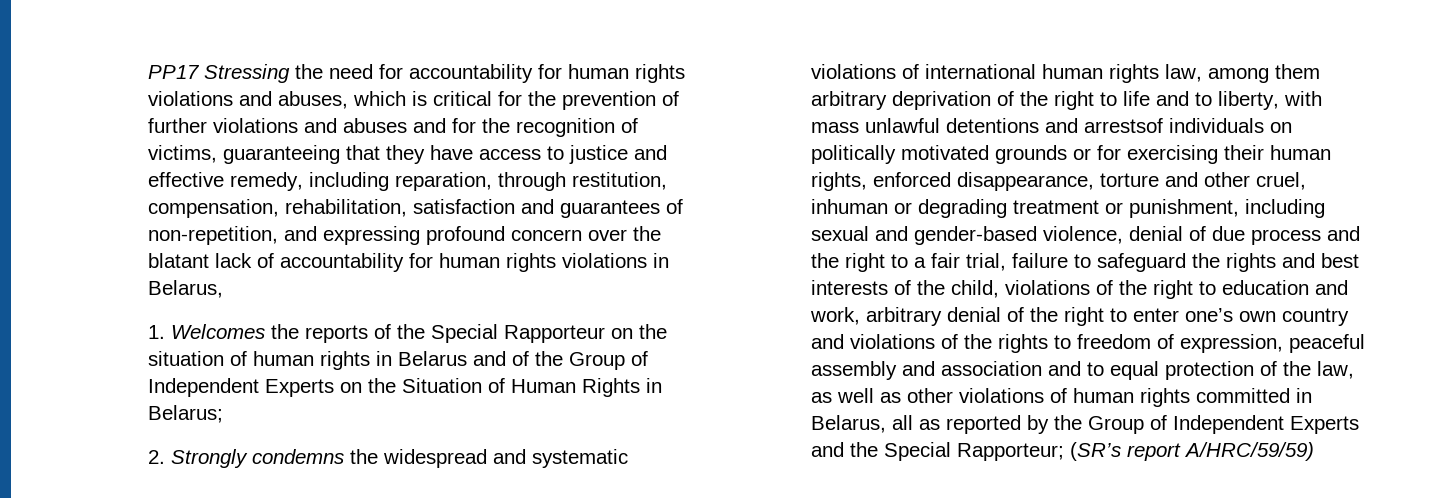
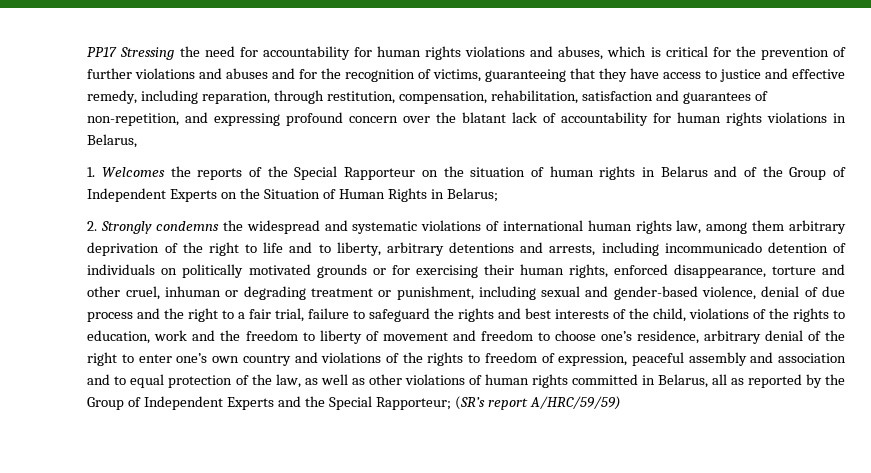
- 2. Strongly condemns the widespread and systematic violations of international human rights law, among them arbitrary deprivation of the right to life and to liberty, with mass unlawful detentions and arrestsof individuals on politically motivated grounds or for exercising their human rights, enforced disappearance, torture and other cruel, inhuman or degrading treatment or punishment, including sexual and gender-based violence, denial of due process and the right to a fair trial, failure to safeguard the rights and best interests of the child, violations of the right to education and work, arbitrary denial of the right to enter one’s own country and violations of the rights to freedom of expression, peaceful assembly and association and to equal protection of the law, as well as other violations of human rights committed in Belarus, all as reported by the Group of Independent Experts and the Special Rapporteur;
+ 2. Strongly condemns the widespread and systematic violations of international human rights law, among them arbitrary deprivation of the right to life and to liberty, arbitrary detentions and arrests, including incommunicado detention of individuals on politically motivated grounds or for exercising their human rights, enforced disappearance, torture and other cruel, inhuman or degrading treatment or punishment, including sexual and gender-based violence, denial of due process and the right to a fair trial, failure to safeguard the rights and best interests of the child, violations of the rights to education, work and the freedom to liberty of movement and freedom to choose one’s residence, arbitrary denial of the right to enter one’s own country and violations of the rights to freedom of expression, peaceful assembly and association and to equal protection of the law, as well as other violations of human rights committed in Belarus, all as reported by the Group of Independent Experts and the Special Rapporteur;

